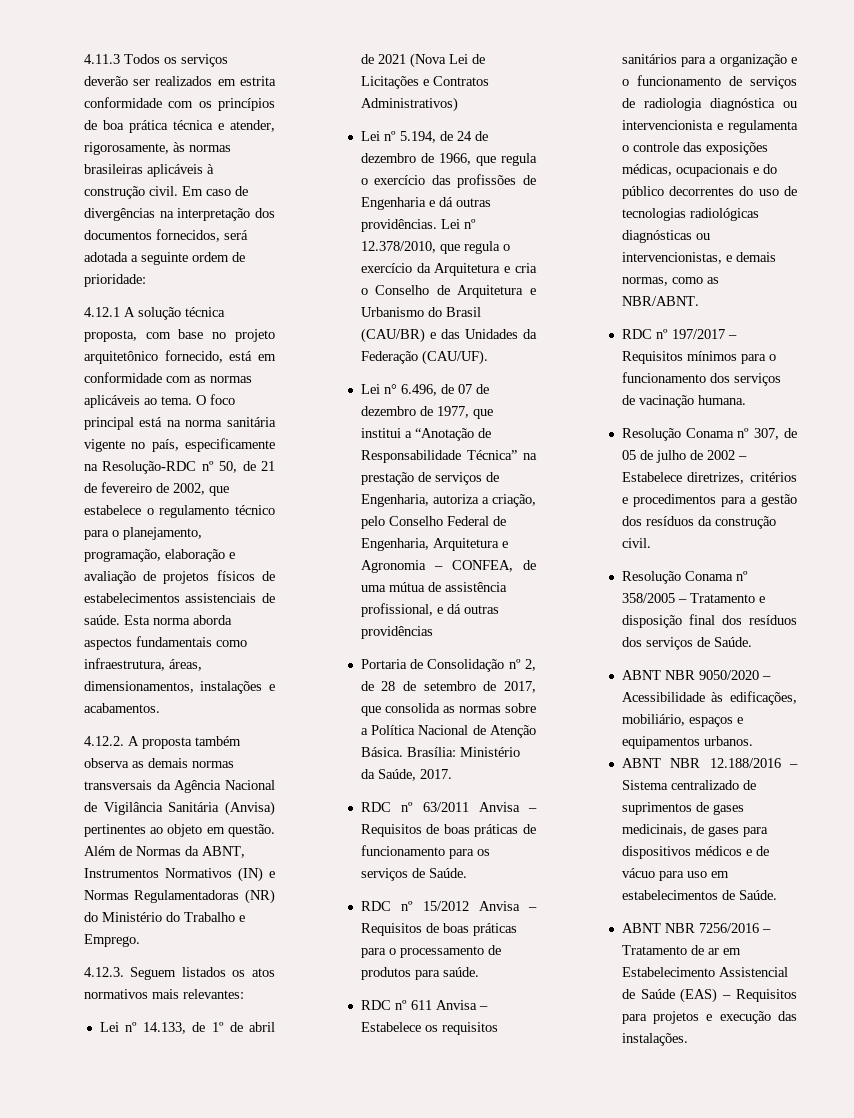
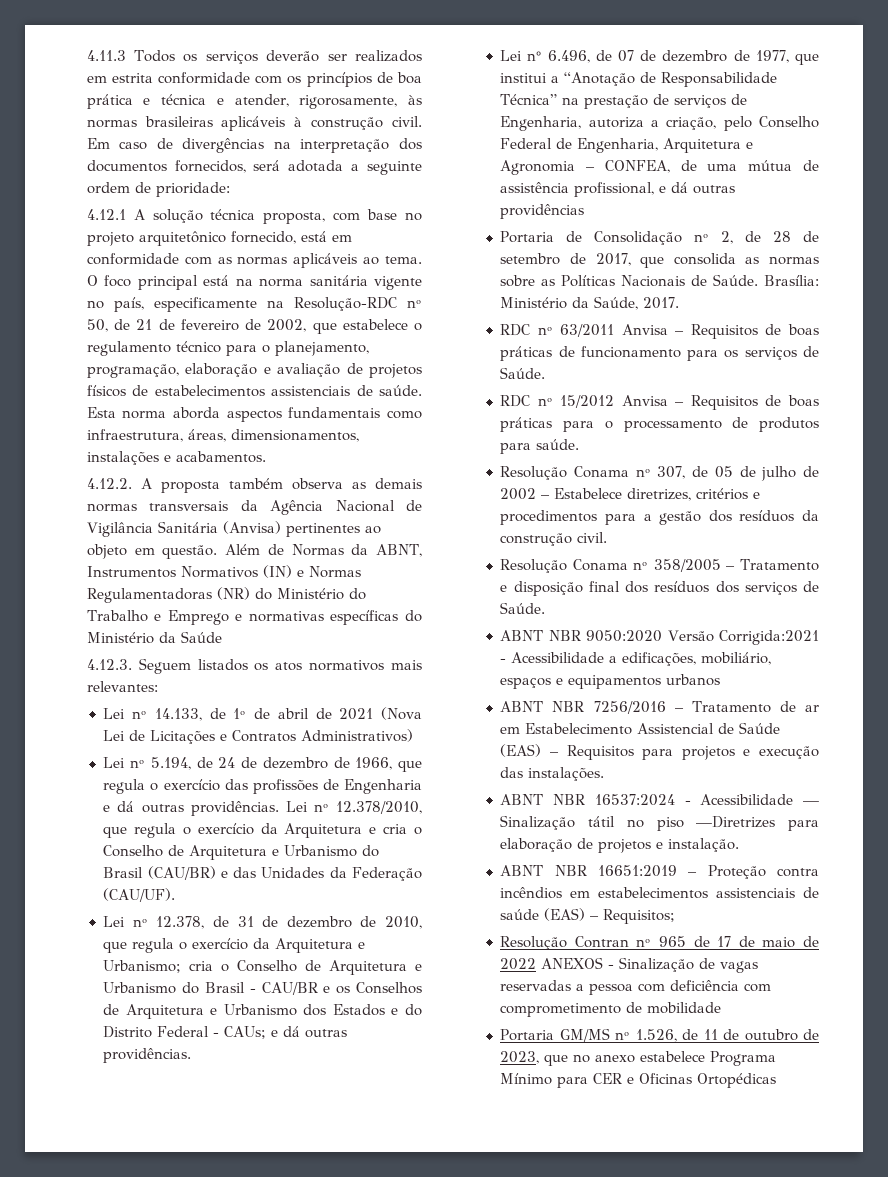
- 4.11.3 Todos os serviços deverão ser realizados em estrita conformidade com os princípios de boa prática técnica e atender, rigorosamente, às normas brasileiras aplicáveis à construção civil.
+ 4.11.3 Todos os serviços deverão ser realizados em estrita conformidade com os princípios de boa prática e técnica e atender, rigorosamente, às normas brasileiras aplicáveis à construção civil.
- Além de Normas da ABNT, Instrumentos Normativos (IN) e Normas Regulamentadoras (NR) do Ministério do Trabalho e Emprego.
+ Além de Normas da ABNT, Instrumentos Normativos (IN) e Normas Regulamentadoras (NR) do Ministério do Trabalho e Emprego e normativas específicas do Ministério da Saúde
+ Lei nº 12.378, de 31 de dezembro de 2010, que regula o exercício da Arquitetura e Urbanismo; cria o Conselho de Arquitetura e Urbanismo do Brasil - CAU/BR e os Conselhos de Arquitetura e Urbanismo dos Estados e do Distrito Federal - CAUs; e dá outras providências.
- Portaria de Consolidação nº 2, de 28 de setembro de 2017, que consolida as normas sobre a Política Nacional de Atenção Básica.
+ Portaria de Consolidação nº 2, de 28 de setembro de 2017, que consolida as normas sobre as Políticas Nacionais de Saúde.
- RDC nº 611 Anvisa – Estabelece os requisitos sanitários para a organização e o funcionamento de serviços de radiologia diagnóstica ou intervencionista e regulamenta o controle das exposições médicas, ocupacionais e do público decorrentes do uso de tecnologias radiológicas diagnósticas ou intervencionistas, e demais normas, como as NBR/ABNT.
- RDC nº 197/2017 – Requisitos mínimos para o funcionamento dos serviços de vacinação humana.
- ABNT NBR 9050/2020 – Acessibilidade às edificações, mobiliário, espaços e equipamentos urbanos.
- ABNT NBR 12.188/2016 – Sistema centralizado de suprimentos de gases medicinais, de gases para dispositivos médicos e de vácuo para uso em estabelecimentos de Saúde.
+ ABNT NBR 9050:2020 Versão Corrigida:2021 - Acessibilidade a edificações, mobiliário, espaços e equipamentos urbanos
+ ABNT NBR 16537:2024 - Acessibilidade — Sinalização tátil no piso —Diretrizes para elaboração de projetos e instalação.
+ ABNT NBR 16651:2019 – Proteção contra incêndios em estabelecimentos assistenciais de saúde (EAS) – Requisitos;
+ Resolução Contran nº 965 de 17 de maio de 2022 ANEXOS - Sinalização de vagas reservadas a pessoa com deficiência com comprometimento de mobilidade
+ Portaria GM/MS nº 1.526, de 11 de outubro de 2023, que no anexo estabelece Programa Mínimo para CER e Oficinas Ortopédicas

